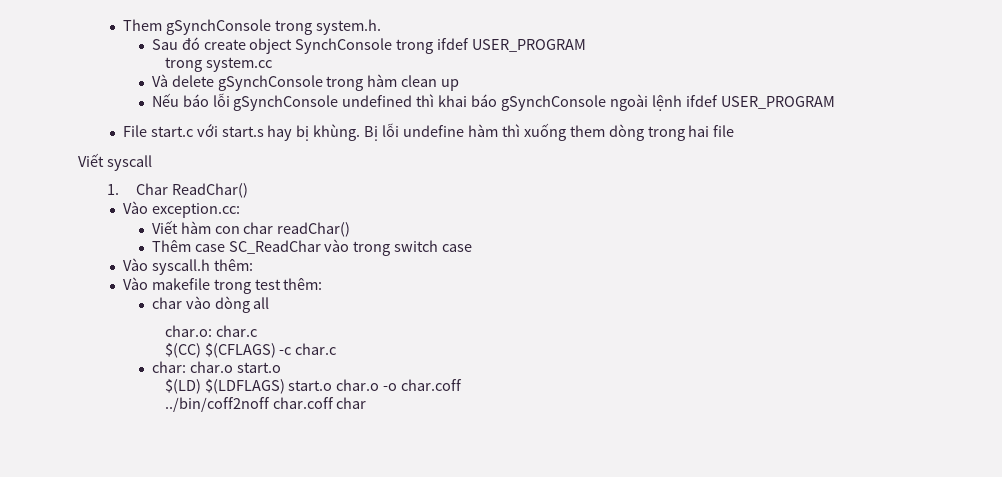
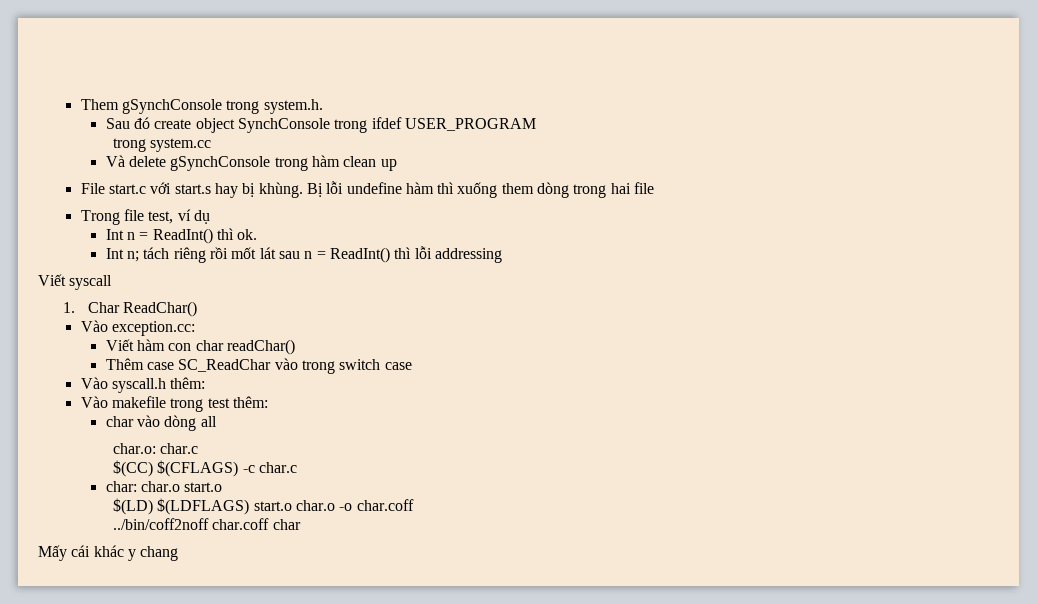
- Nếu báo lỗi gSynchConsole undefined thì khai báo gSynchConsole ngoài lệnh ifdef USER_PROGRAM
+ Trong file test, ví dụ
+ Int n = ReadInt() thì ok.
+ Int n; tách riêng rồi mốt lát sau n = ReadInt() thì lỗi addressing
+ Mấy cái khác y chang

